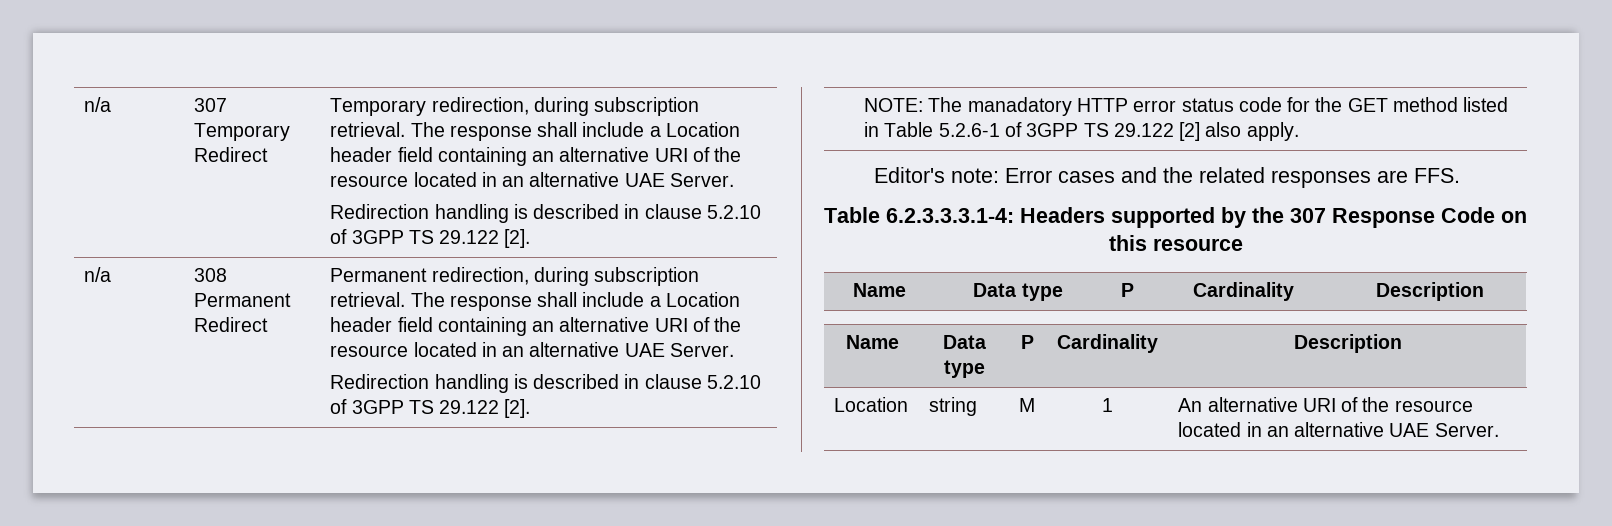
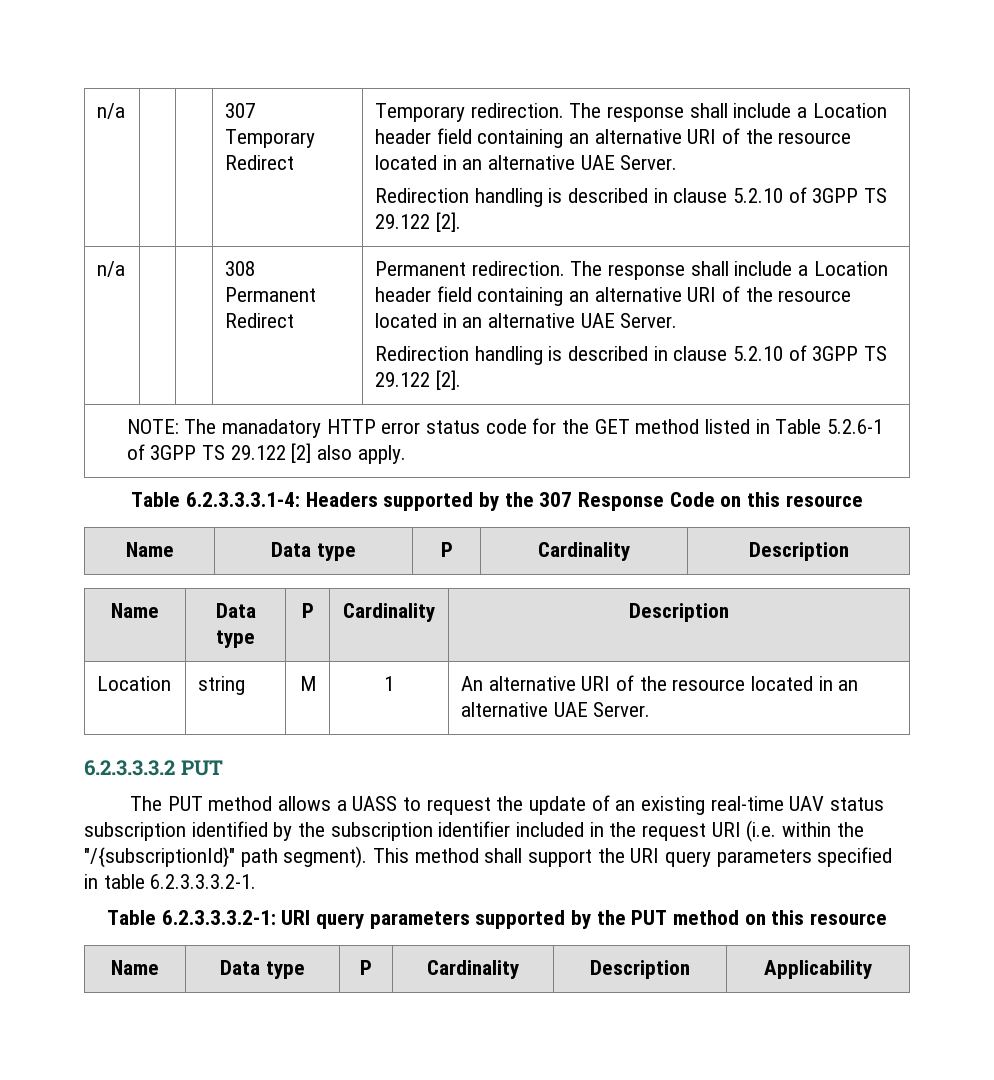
- Temporary redirection, during subscription retrieval.
+ Temporary redirection.
- Permanent redirection, during subscription retrieval.
+ Permanent redirection.
- Editor's note: Error cases and the related responses are FFS.
+ 6.2.3.3.3.2 PUT
+ The PUT method allows a UASS to request the update of an existing real-time UAV status subscription identified by the subscription identifier included in the request URI (i.e. within the "/{subscriptionId}" path segment). This method shall support the URI query parameters specified in table 6.2.3.3.3.2-1.
+ Table 6.2.3.3.3.2-1: URI query parameters supported by the PUT method on this resource
+ Name | Data type | P | Cardinality | Description | Applicability

